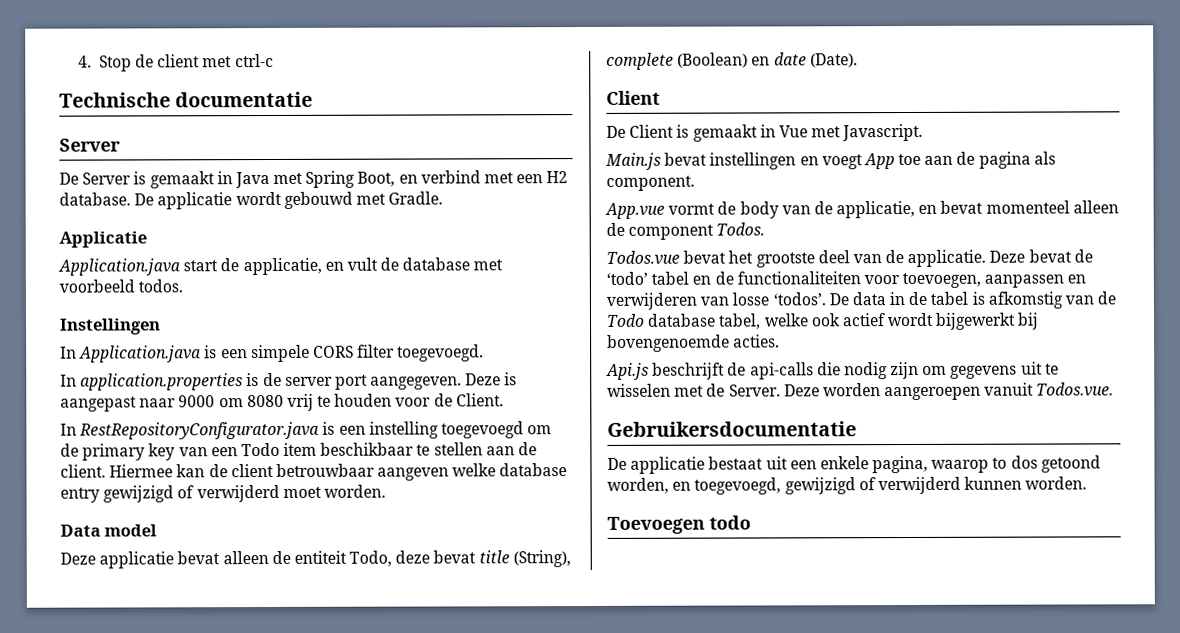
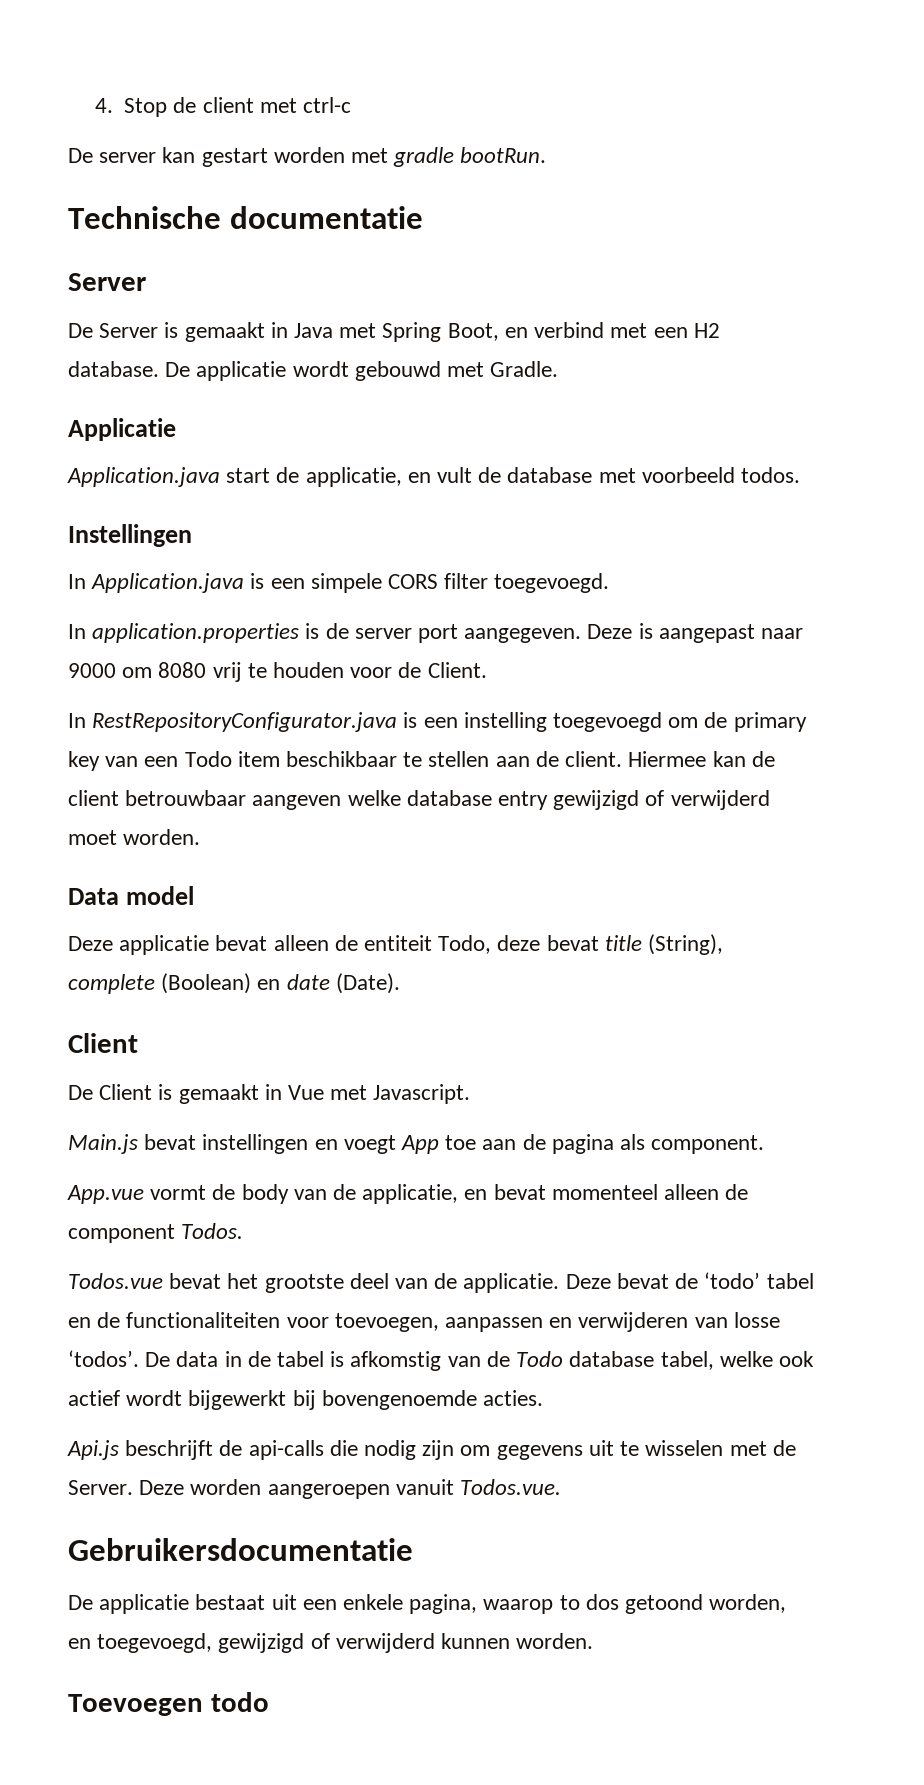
+ De server kan gestart worden met gradle bootRun.

